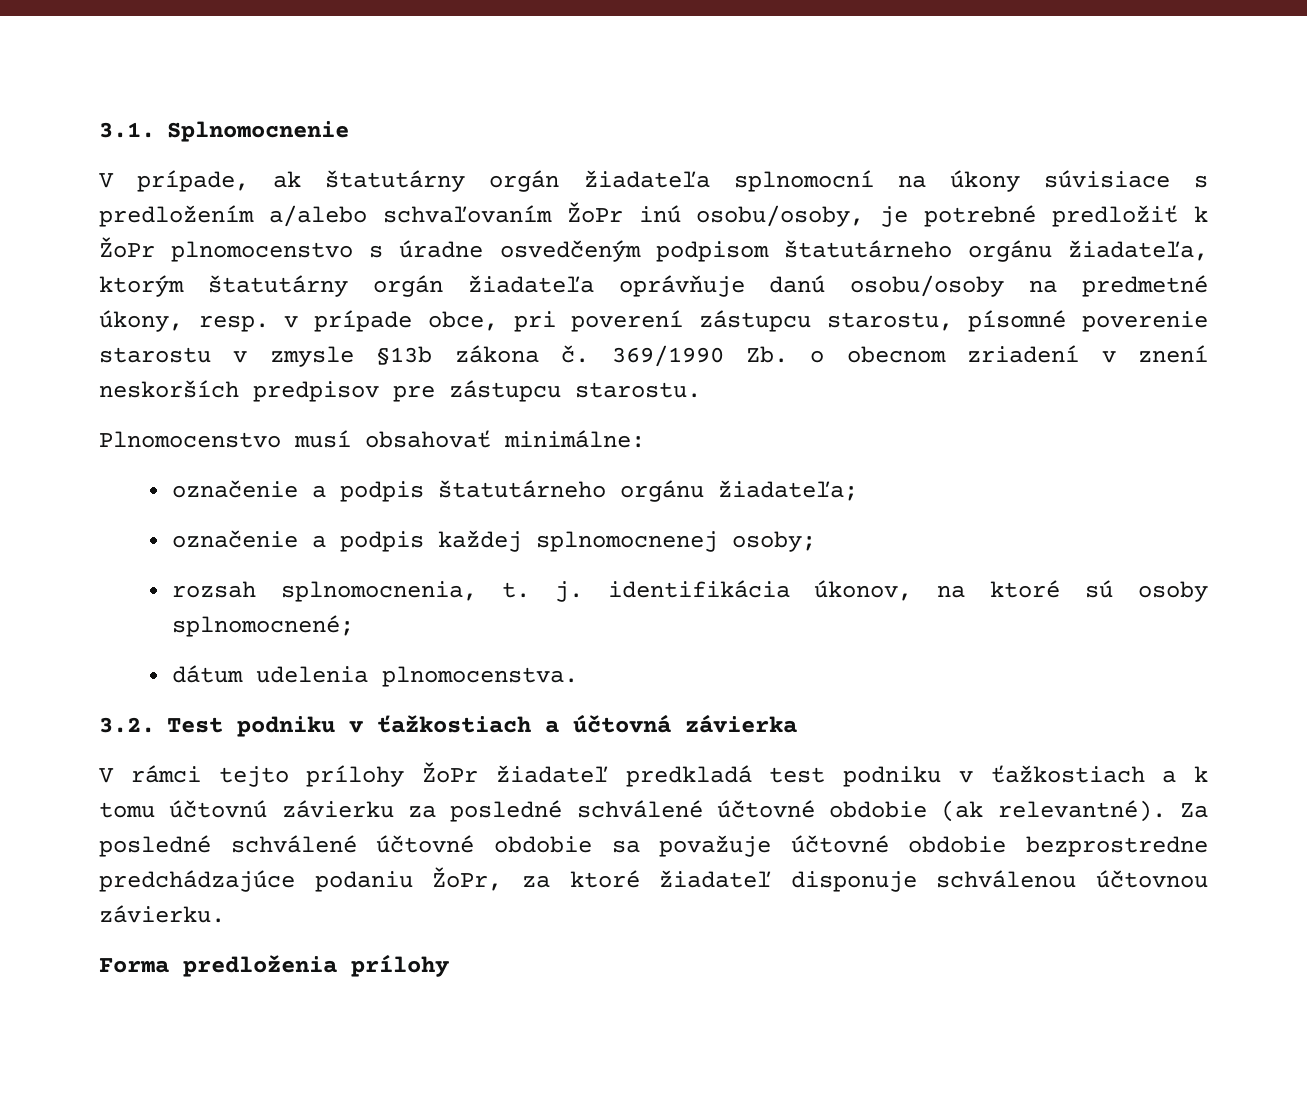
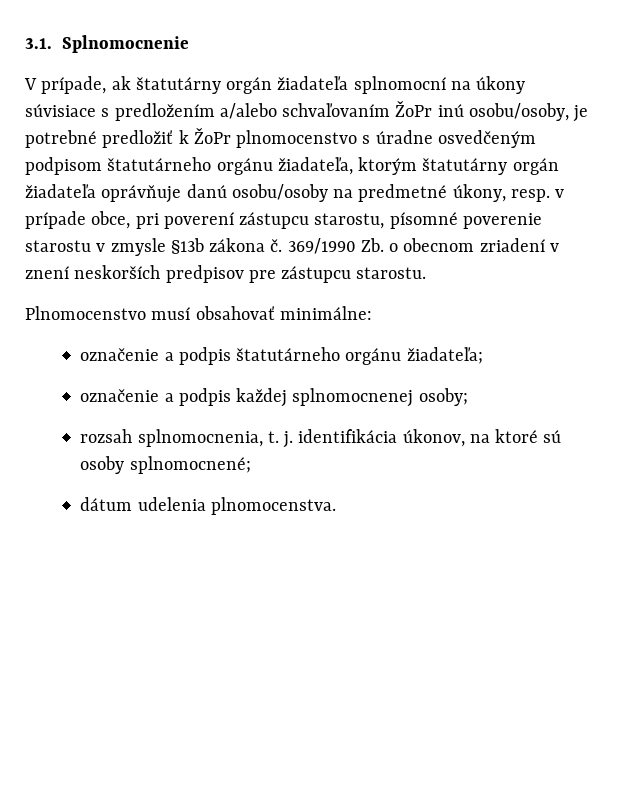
- 3.2. Test podniku v ťažkostiach a účtovná závierka
- V rámci tejto prílohy ŽoPr žiadateľ predkladá test podniku v ťažkostiach a k tomu účtovnú závierku za posledné schválené účtovné obdobie (ak relevantné). Za posledné schválené účtovné obdobie sa považuje účtovné obdobie bezprostredne predchádzajúce podaniu ŽoPr, za ktoré žiadateľ disponuje schválenou účtovnou závierku.
- Forma predloženia prílohy

